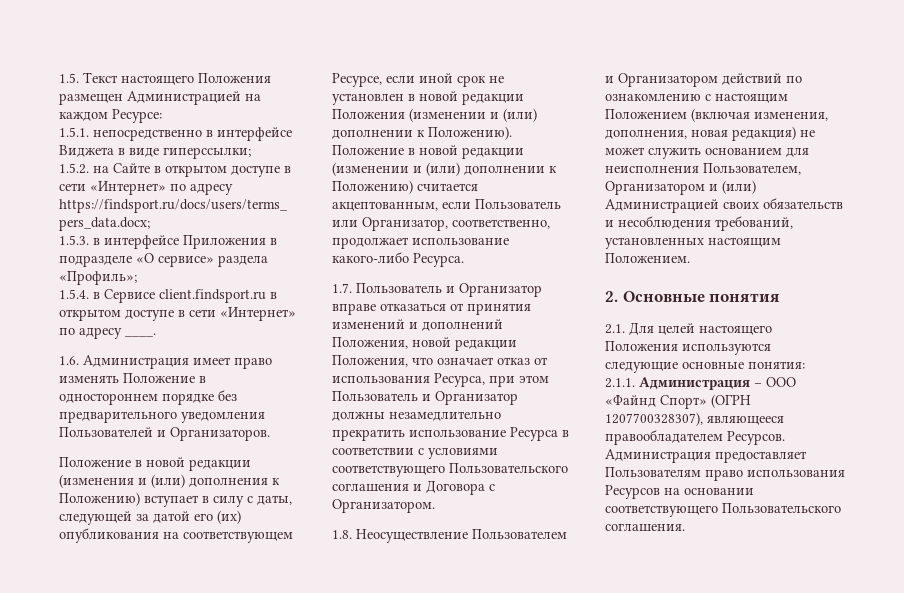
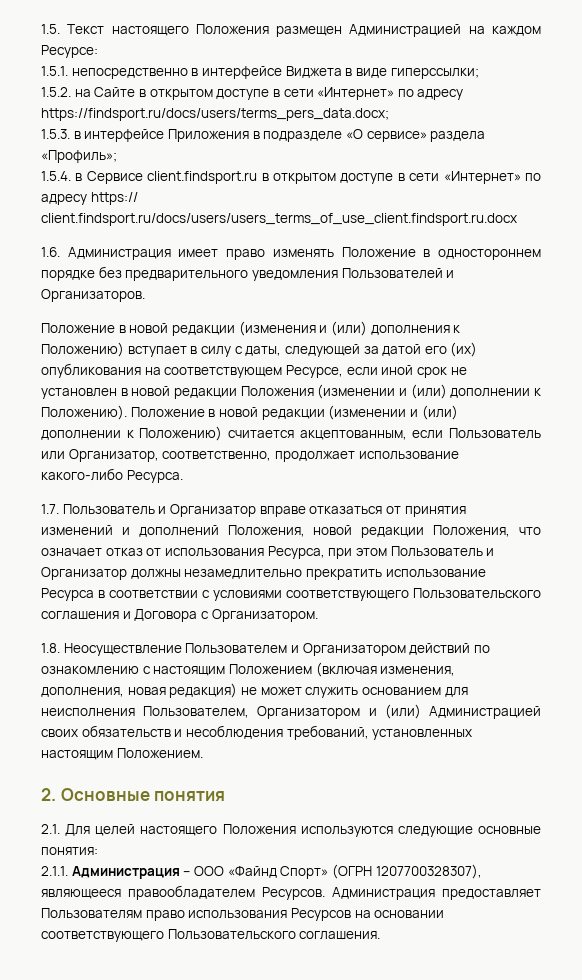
- 1.5.4. в Сервисе client.findsport.ru в открытом доступе в сети «Интернет» по адресу ____.
+ 1.5.4. в Сервисе client.findsport.ru в открытом доступе в сети «Интернет» по адресу https:// client.findsport.ru/docs/users/users_terms_of_use_client.findsport.ru.docx

